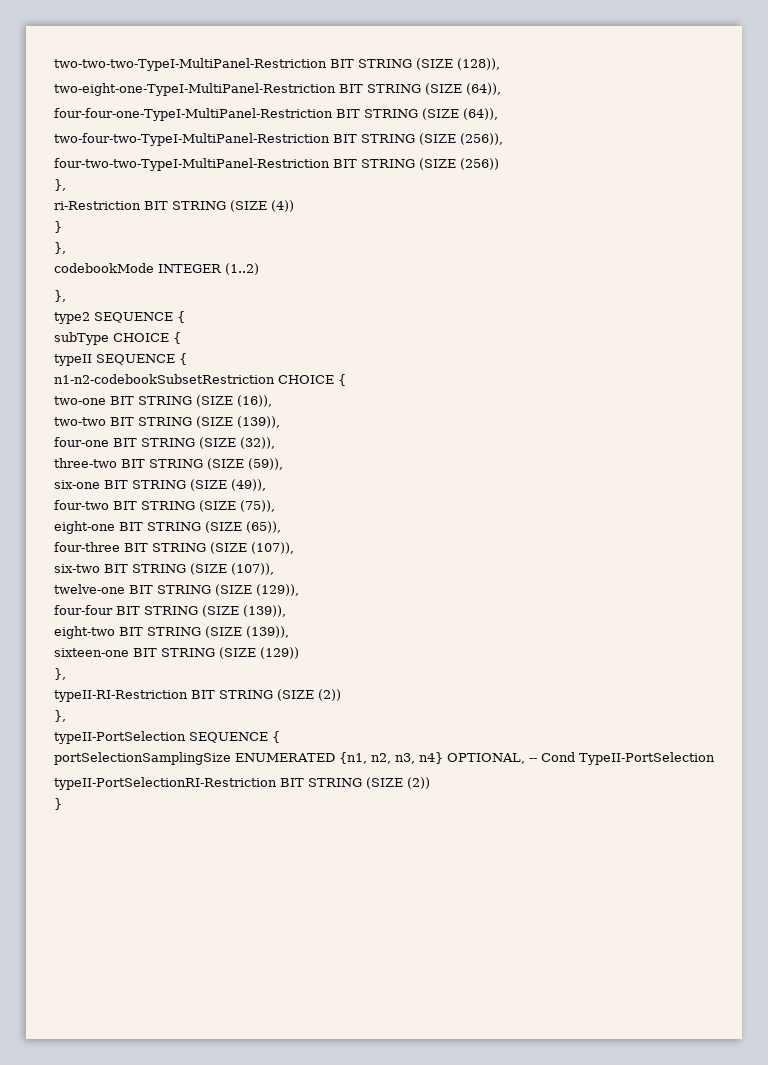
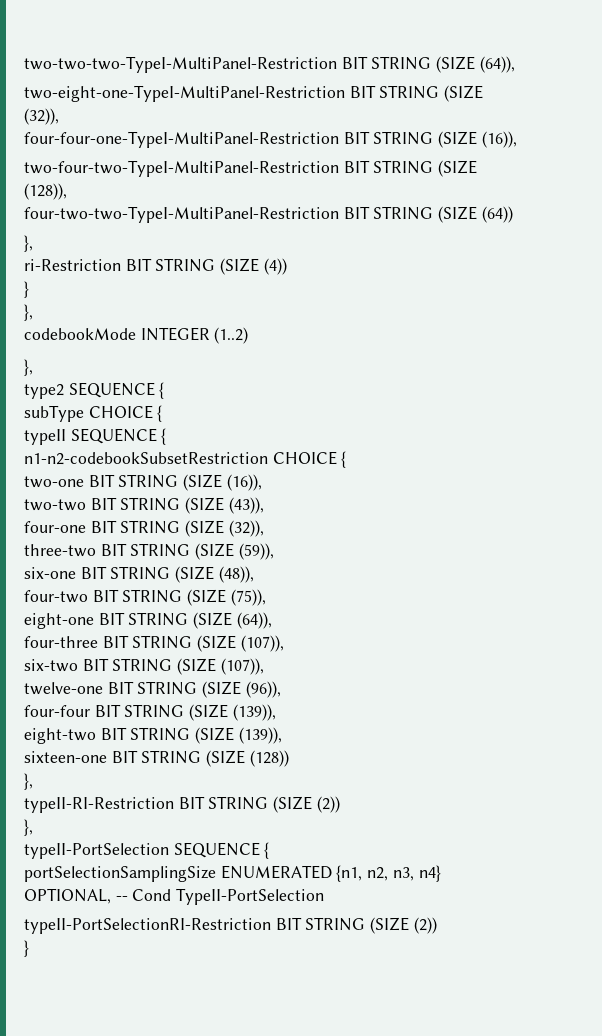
- two-two-two-TypeI-MultiPanel-Restriction BIT STRING (SIZE (128)),
- two-eight-one-TypeI-MultiPanel-Restriction BIT STRING (SIZE (64)),
- four-four-one-TypeI-MultiPanel-Restriction BIT STRING (SIZE (64)),
- two-four-two-TypeI-MultiPanel-Restriction BIT STRING (SIZE (256)),
+ two-two-two-TypeI-MultiPanel-Restriction BIT STRING (SIZE (64)),
+ two-eight-one-TypeI-MultiPanel-Restriction BIT STRING (SIZE (32)),
+ four-four-one-TypeI-MultiPanel-Restriction BIT STRING (SIZE (16)),
+ two-four-two-TypeI-MultiPanel-Restriction BIT STRING (SIZE (128)),
- four-two-two-TypeI-MultiPanel-Restriction BIT STRING (SIZE (256))
+ four-two-two-TypeI-MultiPanel-Restriction BIT STRING (SIZE (64))
- two-two BIT STRING (SIZE (139)),
+ two-two BIT STRING (SIZE (43)),
- six-one BIT STRING (SIZE (49)),
+ six-one BIT STRING (SIZE (48)),
- eight-one BIT STRING (SIZE (65)),
+ eight-one BIT STRING (SIZE (64)),
- twelve-one BIT STRING (SIZE (129)),
+ twelve-one BIT STRING (SIZE (96)),
- sixteen-one BIT STRING (SIZE (129))
+ sixteen-one BIT STRING (SIZE (128))

